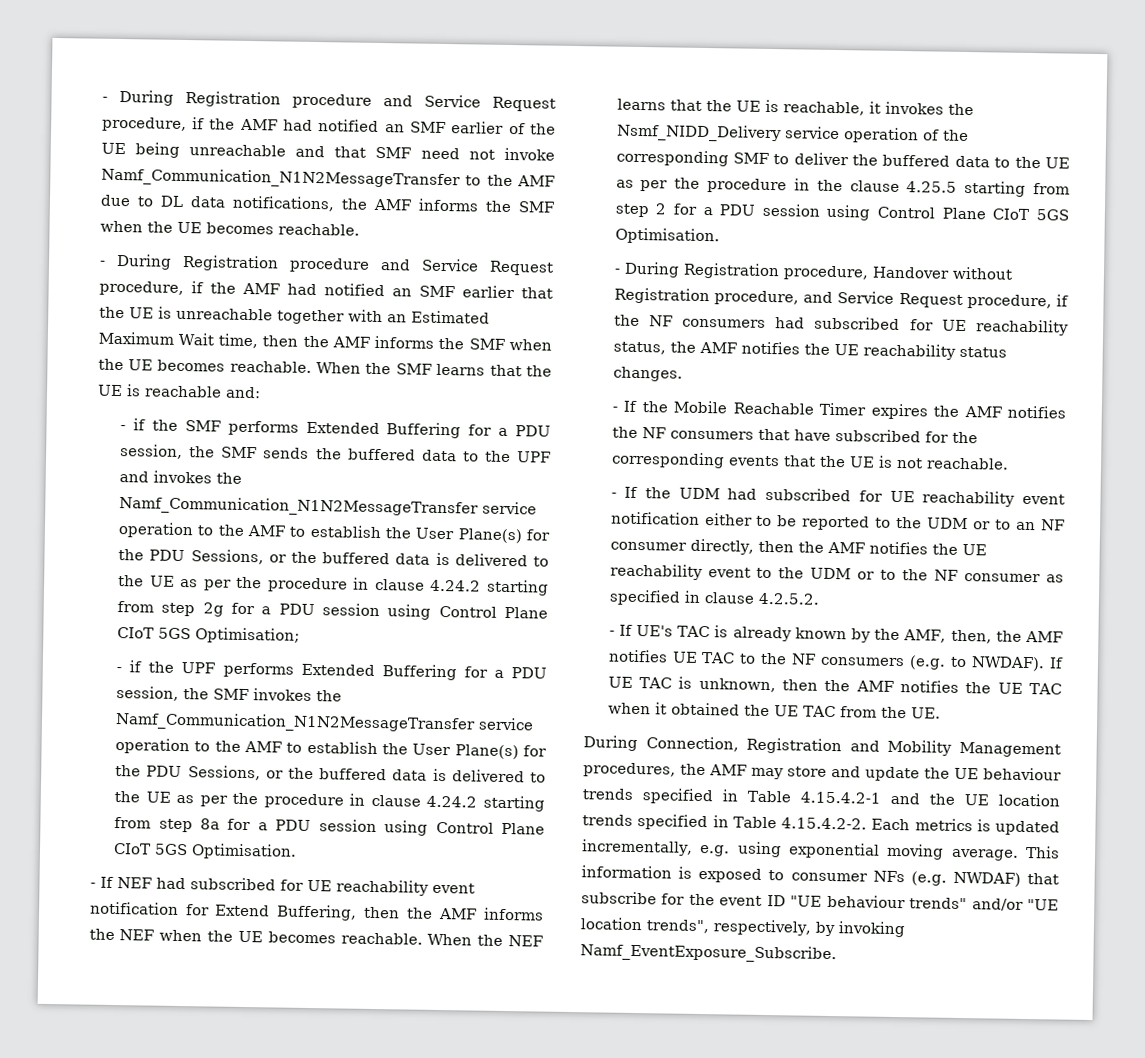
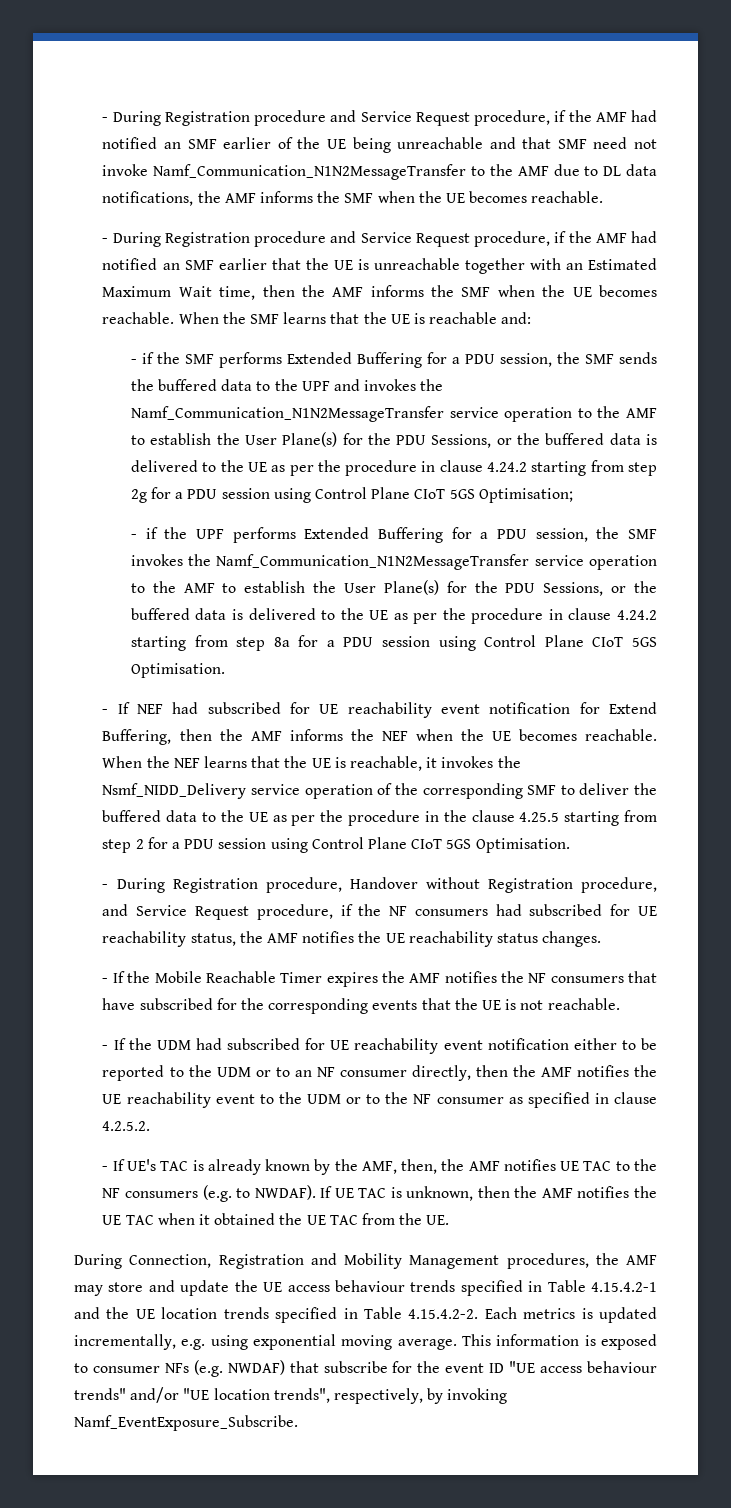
- During Connection, Registration and Mobility Management procedures, the AMF may store and update the UE behaviour trends specified in Table 4.15.4.2-1 and the UE location trends specified in Table 4.15.4.2-2. Each metrics is updated incrementally, e.g. using exponential moving average.
+ During Connection, Registration and Mobility Management procedures, the AMF may store and update the UE access behaviour trends specified in Table 4.15.4.2-1 and the UE location trends specified in Table 4.15.4.2-2. Each metrics is updated incrementally, e.g. using exponential moving average.
- This information is exposed to consumer NFs (e.g. NWDAF) that subscribe for the event ID "UE behaviour trends" and/or "UE location trends", respectively, by invoking Namf_EventExposure_Subscribe.
+ This information is exposed to consumer NFs (e.g. NWDAF) that subscribe for the event ID "UE access behaviour trends" and/or "UE location trends", respectively, by invoking Namf_EventExposure_Subscribe.

